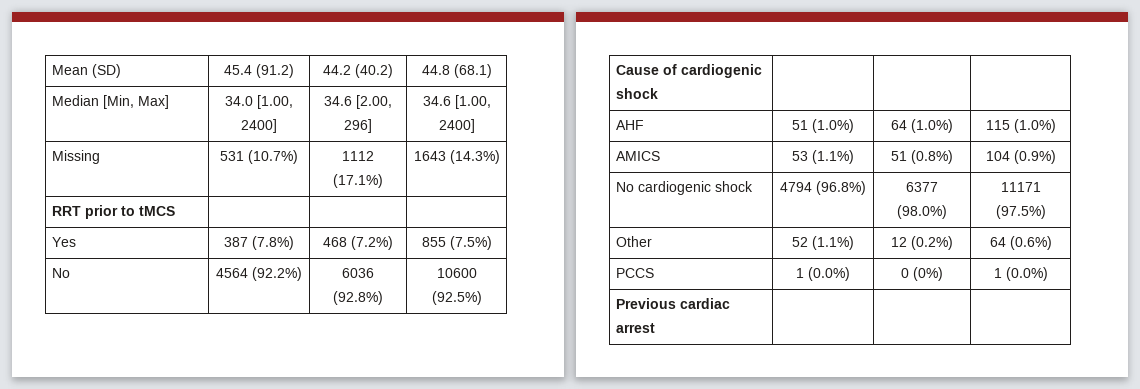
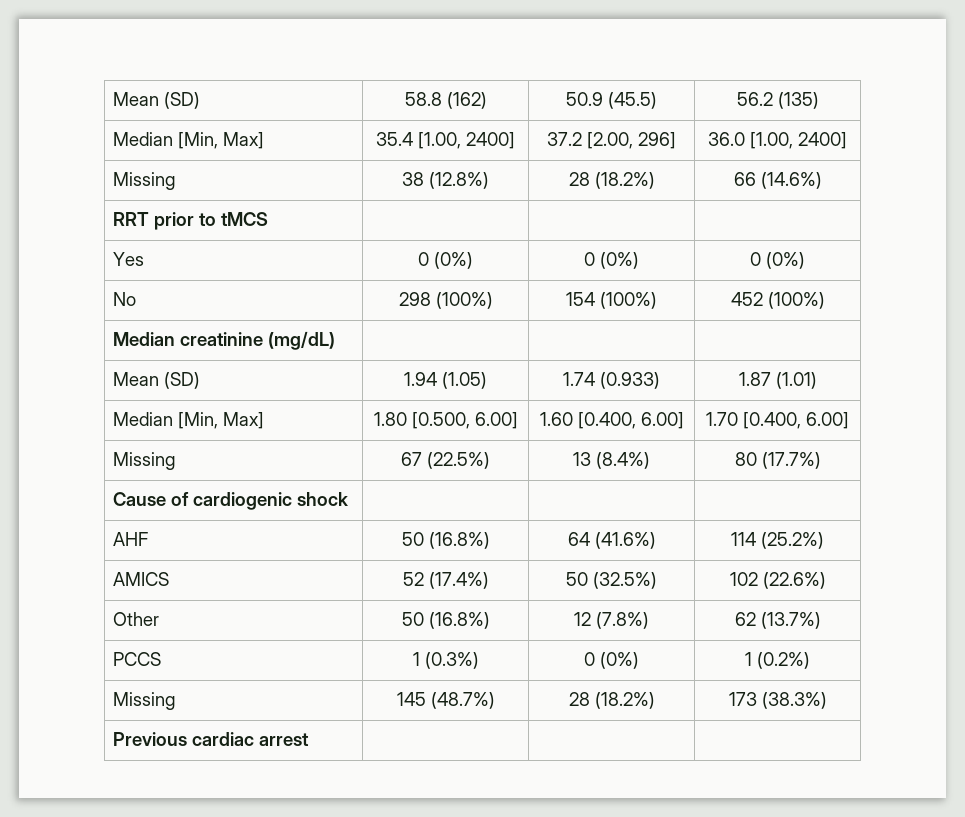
- Mean (SD) | 45.4 (91.2) | 44.2 (40.2) | 44.8 (68.1)
- Median [Min, Max] | 34.0 [1.00, 2400] | 34.6 [2.00, 296] | 34.6 [1.00, 2400]
+ Mean (SD) | 58.8 (162) | 50.9 (45.5) | 56.2 (135)
+ Median [Min, Max] | 35.4 [1.00, 2400] | 37.2 [2.00, 296] | 36.0 [1.00, 2400]
- Missing | 531 (10.7%) | 1112 (17.1%) | 1643 (14.3%)
+ Missing | 38 (12.8%) | 28 (18.2%) | 66 (14.6%)
- Yes | 387 (7.8%) | 468 (7.2%) | 855 (7.5%)
- No | 4564 (92.2%) | 6036 (92.8%) | 10600 (92.5%)
+ Yes | 0 (0%) | 0 (0%) | 0 (0%)
+ No | 298 (100%) | 154 (100%) | 452 (100%)
+ Median creatinine (mg/dL) | | |
+ Mean (SD) | 1.94 (1.05) | 1.74 (0.933) | 1.87 (1.01)
+ Median [Min, Max] | 1.80 [0.500, 6.00] | 1.60 [0.400, 6.00] | 1.70 [0.400, 6.00]
+ Missing | 67 (22.5%) | 13 (8.4%) | 80 (17.7%)
- AHF | 51 (1.0%) | 64 (1.0%) | 115 (1.0%)
- AMICS | 53 (1.1%) | 51 (0.8%) | 104 (0.9%)
- No cardiogenic shock | 4794 (96.8%) | 6377 (98.0%) | 11171 (97.5%)
+ AHF | 50 (16.8%) | 64 (41.6%) | 114 (25.2%)
+ AMICS | 52 (17.4%) | 50 (32.5%) | 102 (22.6%)
- Other | 52 (1.1%) | 12 (0.2%) | 64 (0.6%)
+ Other | 50 (16.8%) | 12 (7.8%) | 62 (13.7%)
- PCCS | 1 (0.0%) | 0 (0%) | 1 (0.0%)
+ PCCS | 1 (0.3%) | 0 (0%) | 1 (0.2%)
+ Missing | 145 (48.7%) | 28 (18.2%) | 173 (38.3%)

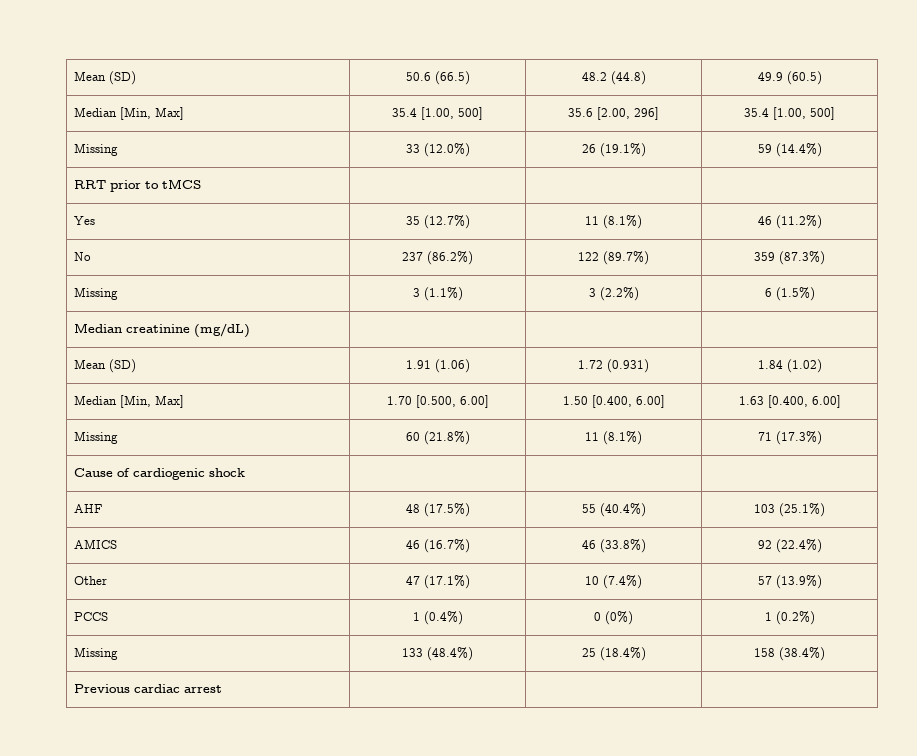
- Mean (SD) | 58.8 (162) | 50.9 (45.5) | 56.2 (135)
+ Mean (SD) | 50.6 (66.5) | 48.2 (44.8) | 49.9 (60.5)
- Median [Min, Max] | 35.4 [1.00, 2400] | 37.2 [2.00, 296] | 36.0 [1.00, 2400]
- Missing | 38 (12.8%) | 28 (18.2%) | 66 (14.6%)
+ Median [Min, Max] | 35.4 [1.00, 500] | 35.6 [2.00, 296] | 35.4 [1.00, 500]
+ Missing | 33 (12.0%) | 26 (19.1%) | 59 (14.4%)
- Yes | 0 (0%) | 0 (0%) | 0 (0%)
- No | 298 (100%) | 154 (100%) | 452 (100%)
+ Yes | 35 (12.7%) | 11 (8.1%) | 46 (11.2%)
+ No | 237 (86.2%) | 122 (89.7%) | 359 (87.3%)
+ Missing | 3 (1.1%) | 3 (2.2%) | 6 (1.5%)
- Mean (SD) | 1.94 (1.05) | 1.74 (0.933) | 1.87 (1.01)
- Median [Min, Max] | 1.80 [0.500, 6.00] | 1.60 [0.400, 6.00] | 1.70 [0.400, 6.00]
+ Mean (SD) | 1.91 (1.06) | 1.72 (0.931) | 1.84 (1.02)
+ Median [Min, Max] | 1.70 [0.500, 6.00] | 1.50 [0.400, 6.00] | 1.63 [0.400, 6.00]
- Missing | 67 (22.5%) | 13 (8.4%) | 80 (17.7%)
+ Missing | 60 (21.8%) | 11 (8.1%) | 71 (17.3%)
- AHF | 50 (16.8%) | 64 (41.6%) | 114 (25.2%)
- AMICS | 52 (17.4%) | 50 (32.5%) | 102 (22.6%)
- Other | 50 (16.8%) | 12 (7.8%) | 62 (13.7%)
+ AHF | 48 (17.5%) | 55 (40.4%) | 103 (25.1%)
+ AMICS | 46 (16.7%) | 46 (33.8%) | 92 (22.4%)
+ Other | 47 (17.1%) | 10 (7.4%) | 57 (13.9%)
- PCCS | 1 (0.3%) | 0 (0%) | 1 (0.2%)
+ PCCS | 1 (0.4%) | 0 (0%) | 1 (0.2%)
- Missing | 145 (48.7%) | 28 (18.2%) | 173 (38.3%)
+ Missing | 133 (48.4%) | 25 (18.4%) | 158 (38.4%)

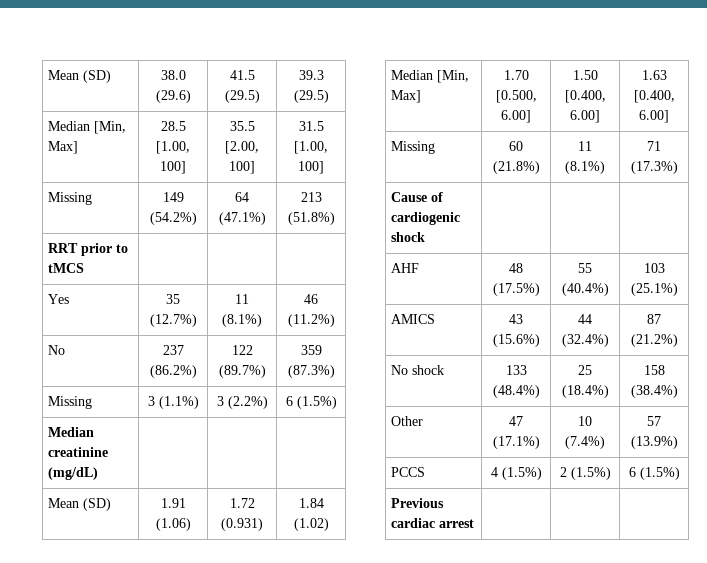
- Mean (SD) | 50.6 (66.5) | 48.2 (44.8) | 49.9 (60.5)
- Median [Min, Max] | 35.4 [1.00, 500] | 35.6 [2.00, 296] | 35.4 [1.00, 500]
- Missing | 33 (12.0%) | 26 (19.1%) | 59 (14.4%)
+ Mean (SD) | 38.0 (29.6) | 41.5 (29.5) | 39.3 (29.5)
+ Median [Min, Max] | 28.5 [1.00, 100] | 35.5 [2.00, 100] | 31.5 [1.00, 100]
+ Missing | 149 (54.2%) | 64 (47.1%) | 213 (51.8%)
- AMICS | 46 (16.7%) | 46 (33.8%) | 92 (22.4%)
+ AMICS | 43 (15.6%) | 44 (32.4%) | 87 (21.2%)
+ No shock | 133 (48.4%) | 25 (18.4%) | 158 (38.4%)
- PCCS | 1 (0.4%) | 0 (0%) | 1 (0.2%)
- Missing | 133 (48.4%) | 25 (18.4%) | 158 (38.4%)
+ PCCS | 4 (1.5%) | 2 (1.5%) | 6 (1.5%)

